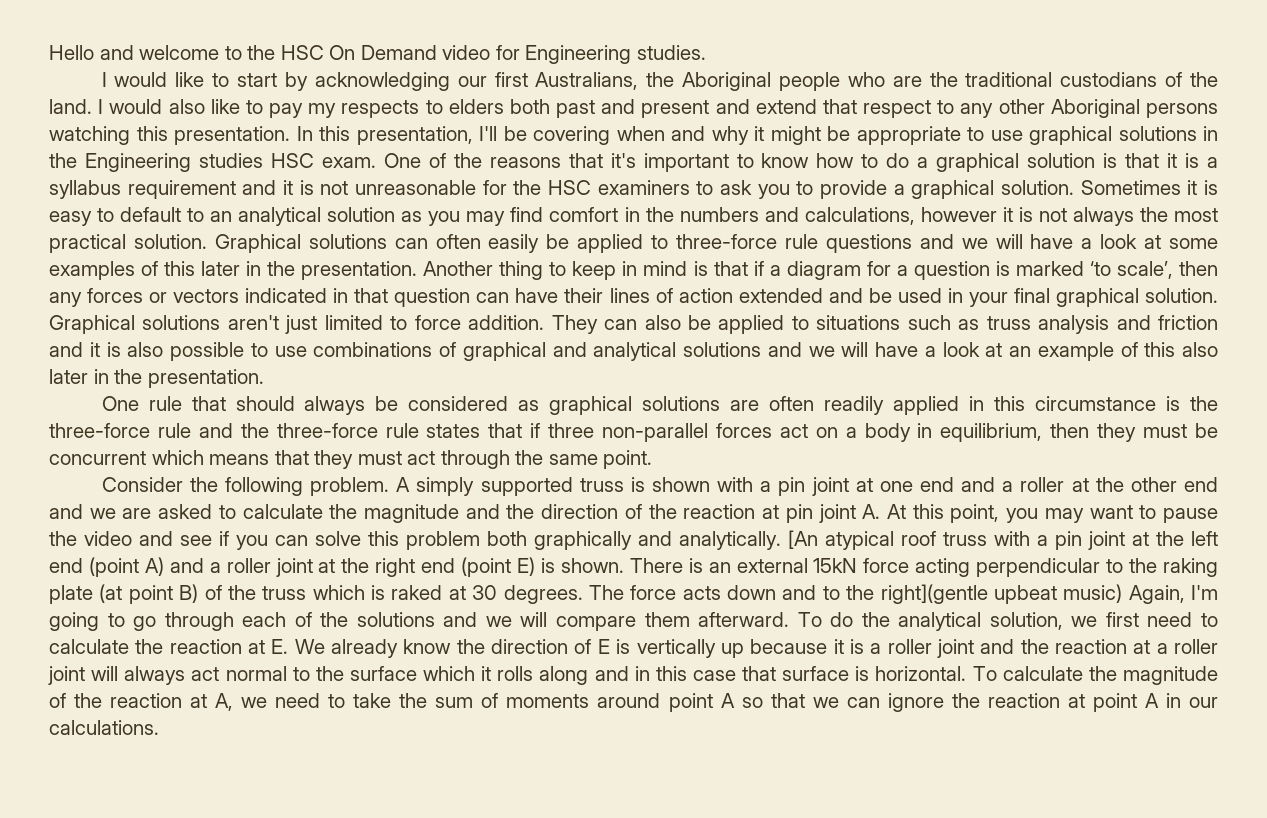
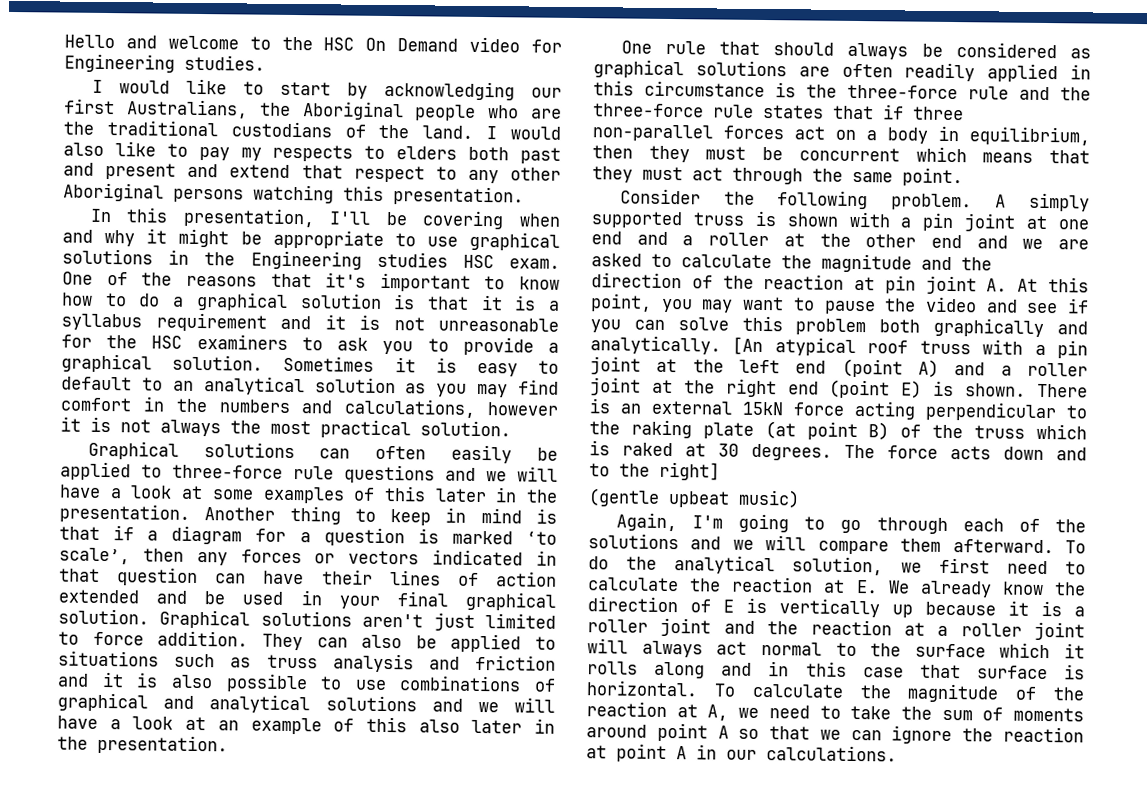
- I would also like to pay my respects to elders both past and present and extend that respect to any other Aboriginal persons watching this presentation. In this presentation, I'll be covering when and why it might be appropriate to use graphical solutions in the Engineering studies HSC exam.
+ I would also like to pay my respects to elders both past and present and extend that respect to any other Aboriginal persons watching this presentation.
+ In this presentation, I'll be covering when and why it might be appropriate to use graphical solutions in the Engineering studies HSC exam.
- Sometimes it is easy to default to an analytical solution as you may find comfort in the numbers and calculations, however it is not always the most practical solution. Graphical solutions can often easily be applied to three-force rule questions and we will have a look at some examples of this later in the presentation.
+ Sometimes it is easy to default to an analytical solution as you may find comfort in the numbers and calculations, however it is not always the most practical solution.
+ Graphical solutions can often easily be applied to three-force rule questions and we will have a look at some examples of this later in the presentation.
- The force acts down and to the right](gentle upbeat music) Again, I'm going to go through each of the solutions and we will compare them afterward.
+ The force acts down and to the right]
+ (gentle upbeat music)
+ Again, I'm going to go through each of the solutions and we will compare them afterward.

